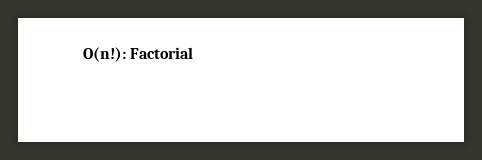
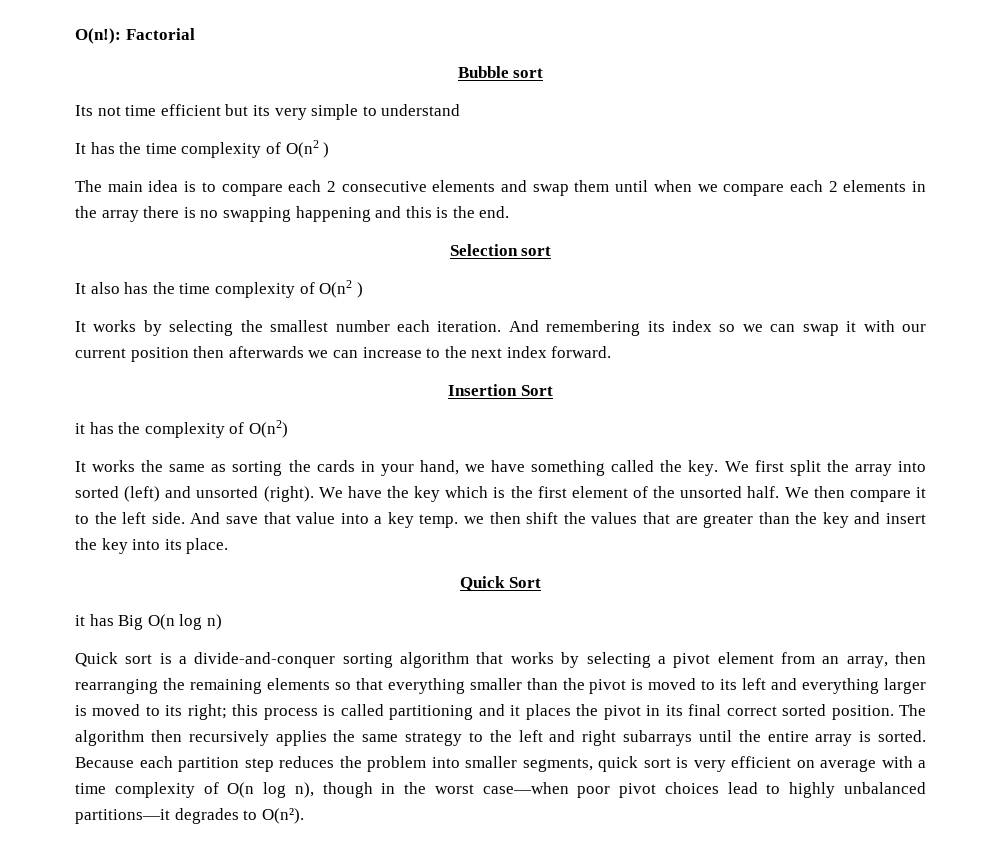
+ Bubble sort
+ Its not time efficient but its very simple to understand
+ It has the time complexity of O(n2 )
+ The main idea is to compare each 2 consecutive elements and swap them until when we compare each 2 elements in the array there is no swapping happening and this is the end.
+ Selection sort
+ It also has the time complexity of O(n2 )
+ It works by selecting the smallest number each iteration. And remembering its index so we can swap it with our current position then afterwards we can increase to the next index forward.
+ Insertion Sort
+ it has the complexity of O(n2)
+ It works the same as sorting the cards in your hand, we have something called the key. We first split the array into sorted (left) and unsorted (right). We have the key which is the first element of the unsorted half. We then compare it to the left side. And save that value into a key temp. we then shift the values that are greater than the key and insert the key into its place.
+ Quick Sort
+ it has Big O(n log n)
+ Quick sort is a divide-and-conquer sorting algorithm that works by selecting a pivot element from an array, then rearranging the remaining elements so that everything smaller than the pivot is moved to its left and everything larger is moved to its right; this process is called partitioning and it places the pivot in its final correct sorted position. The algorithm then recursively applies the same strategy to the left and right subarrays until the entire array is sorted. Because each partition step reduces the problem into smaller segments, quick sort is very efficient on average with a time complexity of O(n log n), though in the worst case—when poor pivot choices lead to highly unbalanced partitions—it degrades to O(n²).

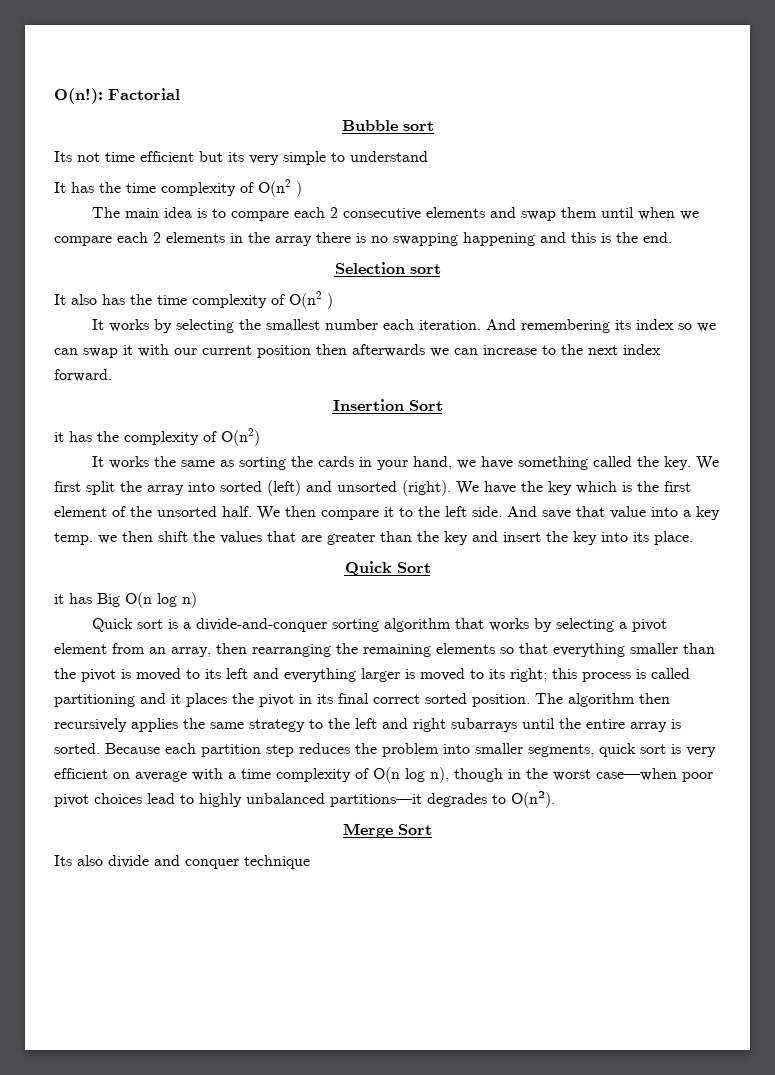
+ Merge Sort
+ Its also divide and conquer technique

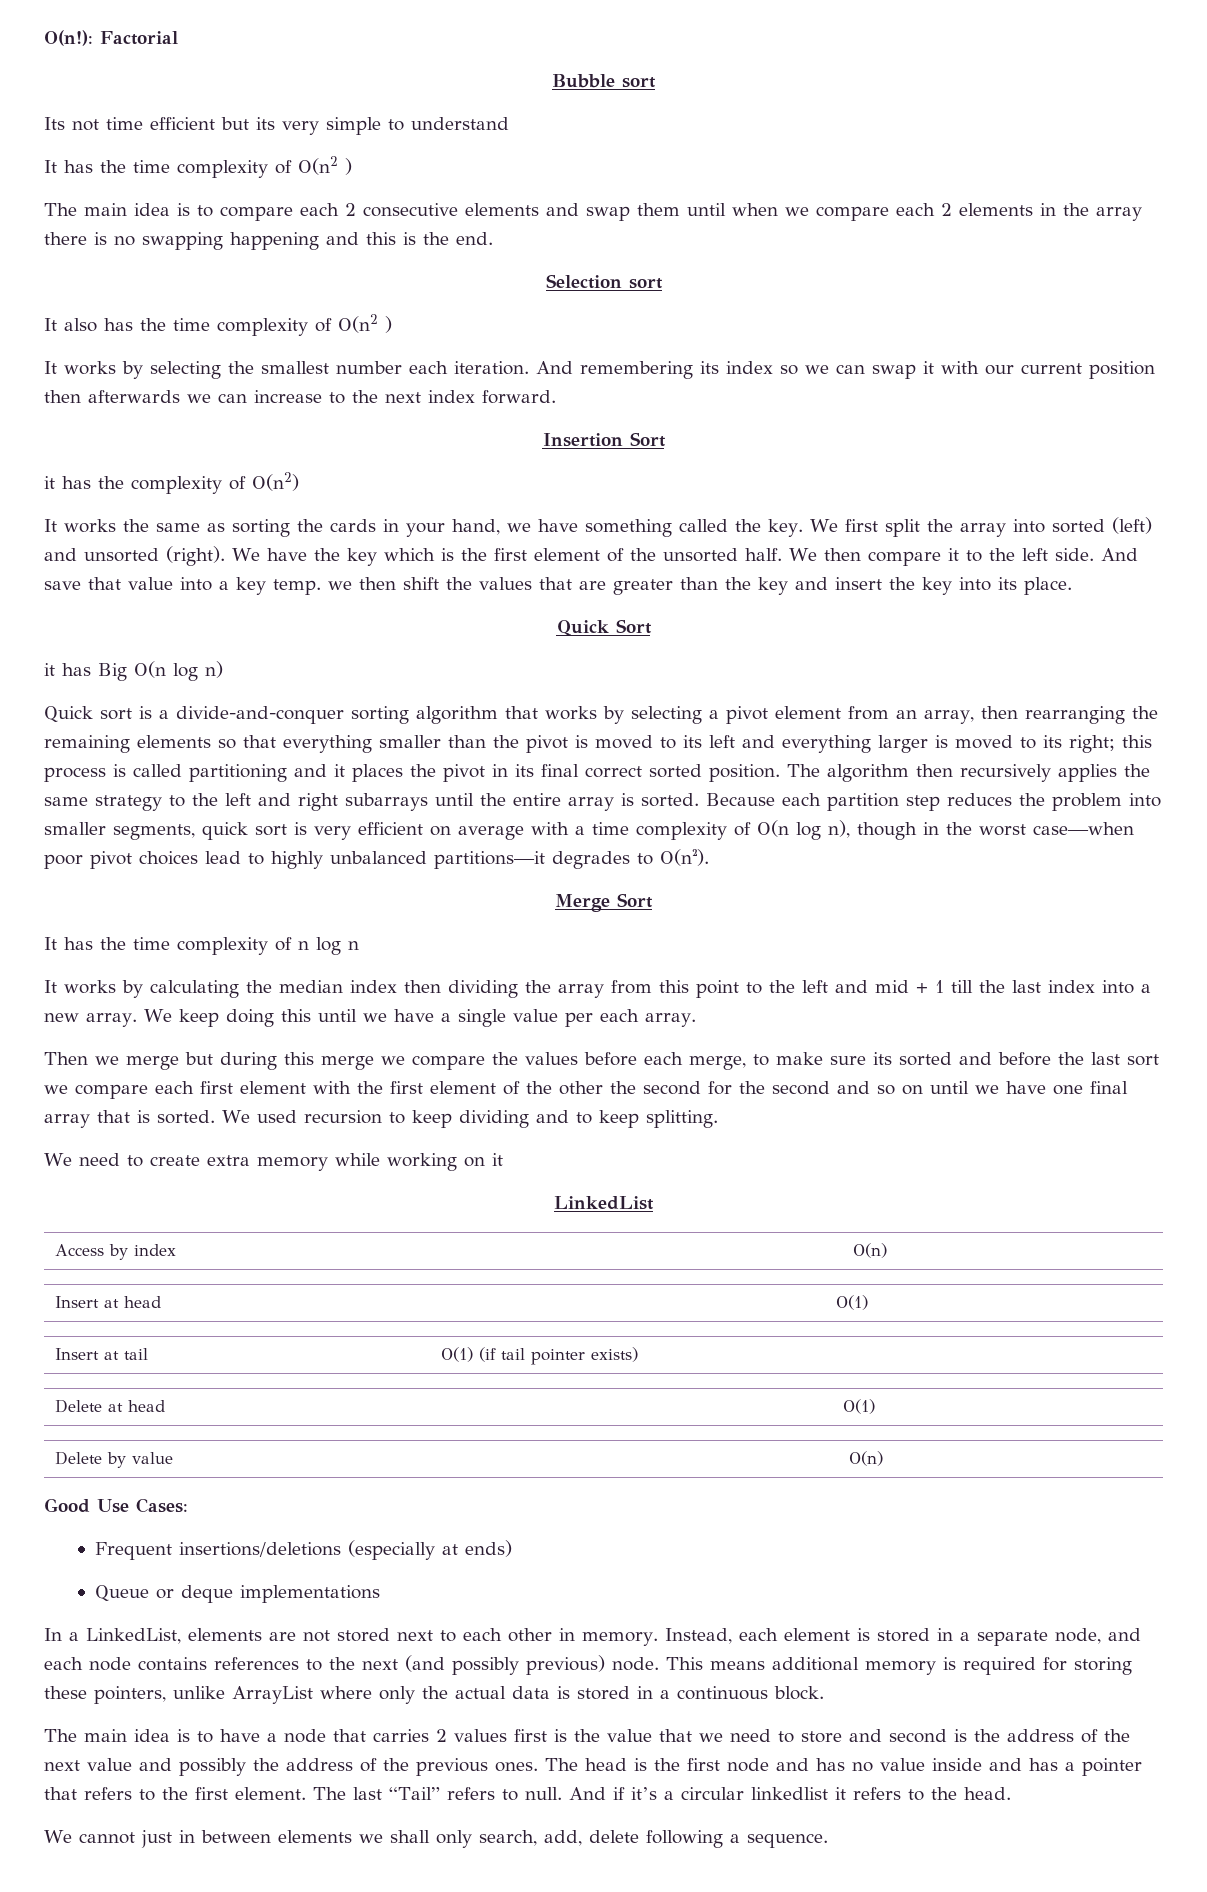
- Its also divide and conquer technique
+ It has the time complexity of n log n
+ It works by calculating the median index then dividing the array from this point to the left and mid + 1 till the last index into a new array. We keep doing this until we have a single value per each array.
+ Then we merge but during this merge we compare the values before each merge, to make sure its sorted and before the last sort we compare each first element with the first element of the other the second for the second and so on until we have one final array that is sorted. We used recursion to keep dividing and to keep splitting.
+ We need to create extra memory while working on it
+ LinkedList
+ Access by index | O(n)
+ Insert at head | O(1)
+ Insert at tail | O(1) (if tail pointer exists)
+ Delete at head | O(1)
+ Delete by value | O(n)
+ Good Use Cases:
+ Frequent insertions/deletions (especially at ends)
+ Queue or deque implementations
+ In a LinkedList, elements are not stored next to each other in memory. Instead, each element is stored in a separate node, and each node contains references to the next (and possibly previous) node. This means additional memory is required for storing these pointers, unlike ArrayList where only the actual data is stored in a continuous block.
+ The main idea is to have a node that carries 2 values first is the value that we need to store and second is the address of the next value and possibly the address of the previous ones. The head is the first node and has no value inside and has a pointer that refers to the first element. The last “Tail” refers to null. And if it’s a circular linkedlist it refers to the head.
+ We cannot just in between elements we shall only search, add, delete following a sequence.

